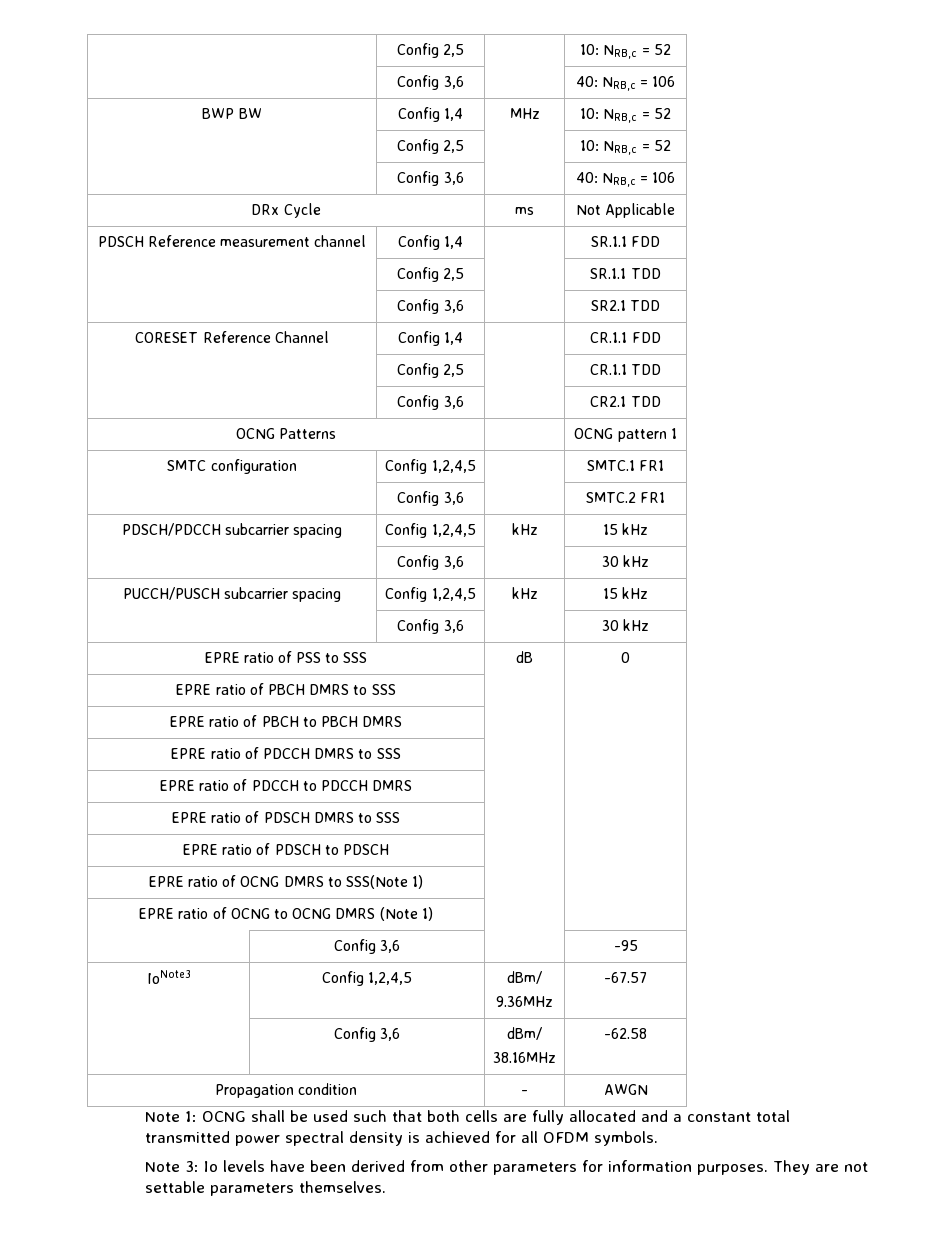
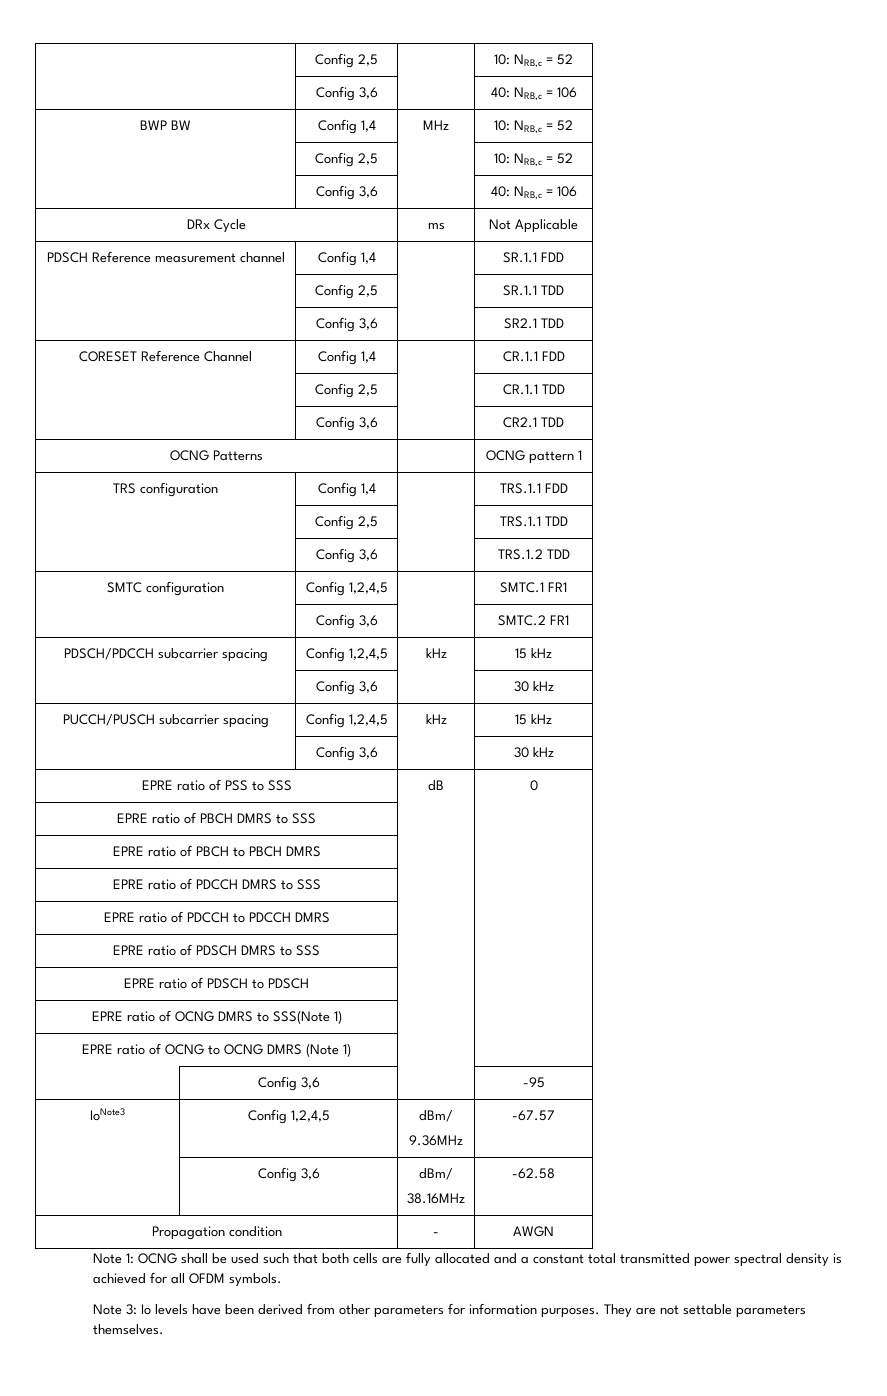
+ TRS configuration | Config 1,4 | | TRS.1.1 FDD
+ | Config 2,5 | | TRS.1.1 TDD
+ | Config 3,6 | | TRS.1.2 TDD

